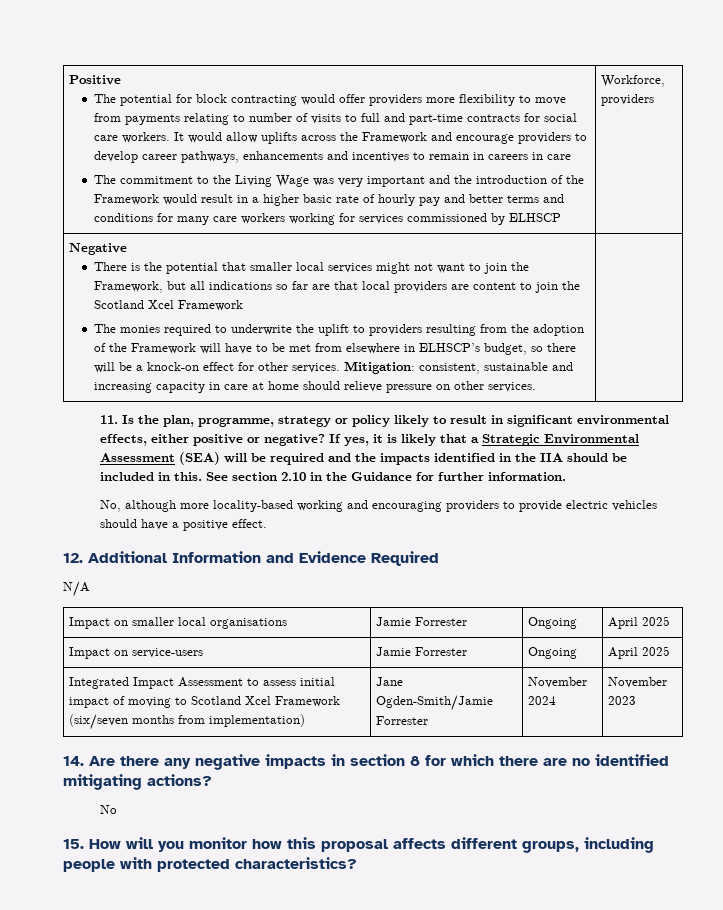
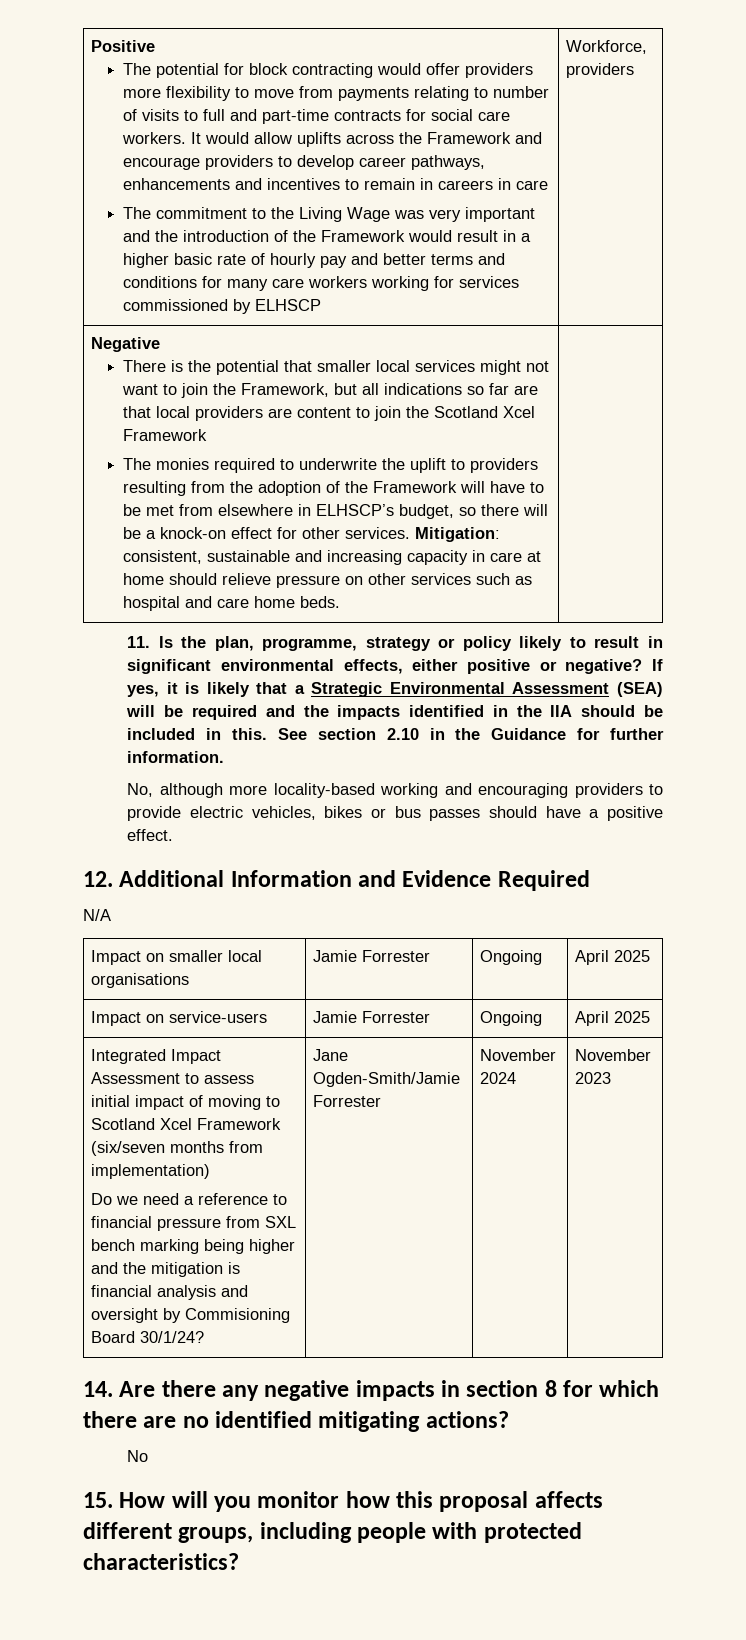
- Mitigation: consistent, sustainable and increasing capacity in care at home should relieve pressure on other services.
+ Mitigation: consistent, sustainable and increasing capacity in care at home should relieve pressure on other services such as hospital and care home beds.
- No, although more locality-based working and encouraging providers to provide electric vehicles should have a positive effect.
+ No, although more locality-based working and encouraging providers to provide electric vehicles, bikes or bus passes should have a positive effect.
+ Do we need a reference to financial pressure from SXL bench marking being higher and the mitigation is financial analysis and oversight by Commisioning Board 30/1/24?

